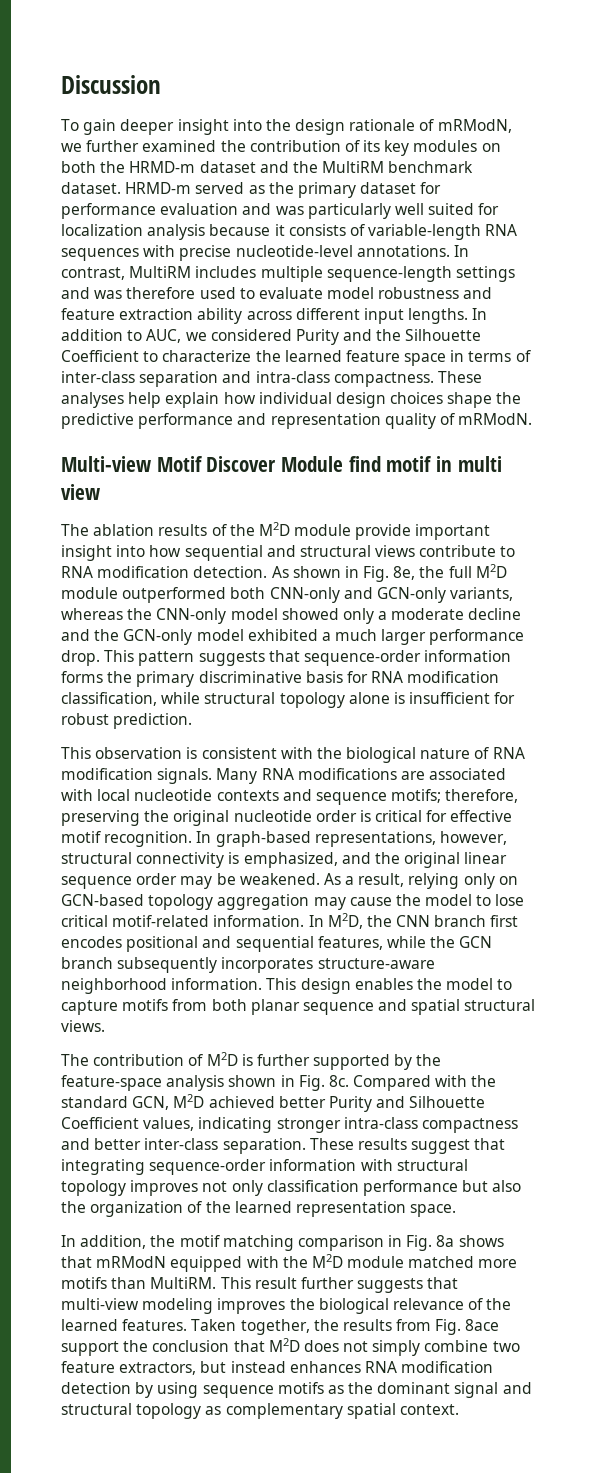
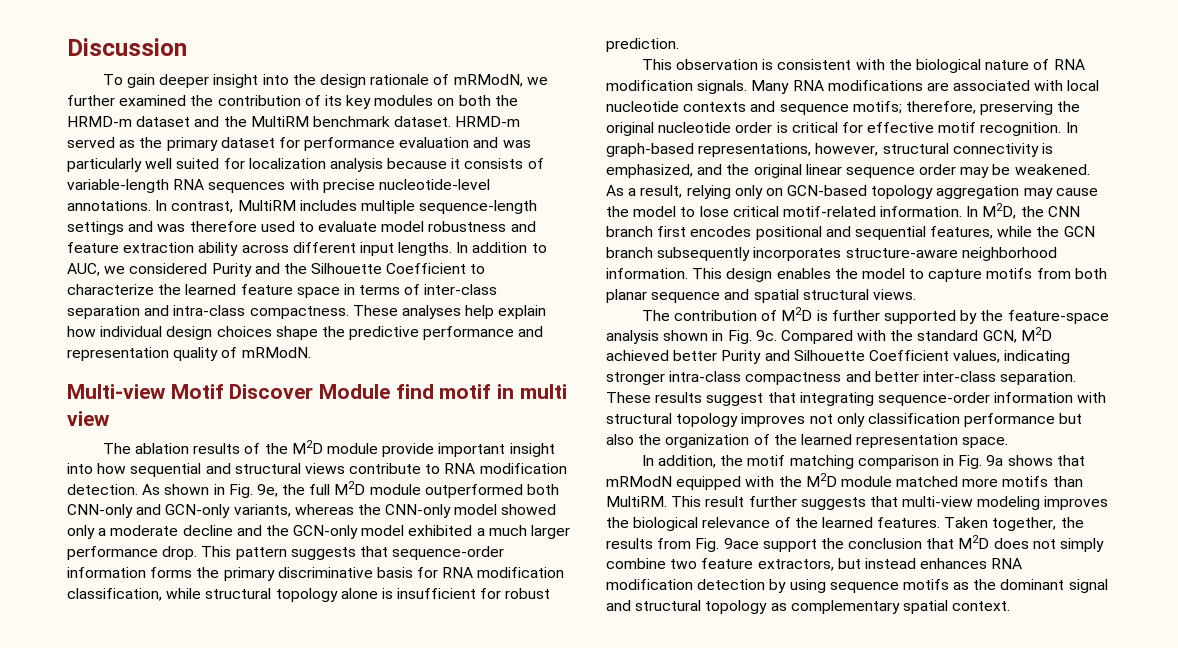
- As shown in Fig. 8e, the full M2D module outperformed both CNN-only and GCN-only variants, whereas the CNN-only model showed only a moderate decline and the GCN-only model exhibited a much larger performance drop.
+ As shown in Fig. 9e, the full M2D module outperformed both CNN-only and GCN-only variants, whereas the CNN-only model showed only a moderate decline and the GCN-only model exhibited a much larger performance drop.
- The contribution of M2D is further supported by the feature-space analysis shown in Fig. 8c.
+ The contribution of M2D is further supported by the feature-space analysis shown in Fig. 9c.
- In addition, the motif matching comparison in Fig. 8a shows that mRModN equipped with the M2D module matched more motifs than MultiRM.
+ In addition, the motif matching comparison in Fig. 9a shows that mRModN equipped with the M2D module matched more motifs than MultiRM.
- Taken together, the results from Fig. 8ace support the conclusion that M2D does not simply combine two feature extractors, but instead enhances RNA modification detection by using sequence motifs as the dominant signal and structural topology as complementary spatial context.
+ Taken together, the results from Fig. 9ace support the conclusion that M2D does not simply combine two feature extractors, but instead enhances RNA modification detection by using sequence motifs as the dominant signal and structural topology as complementary spatial context.

